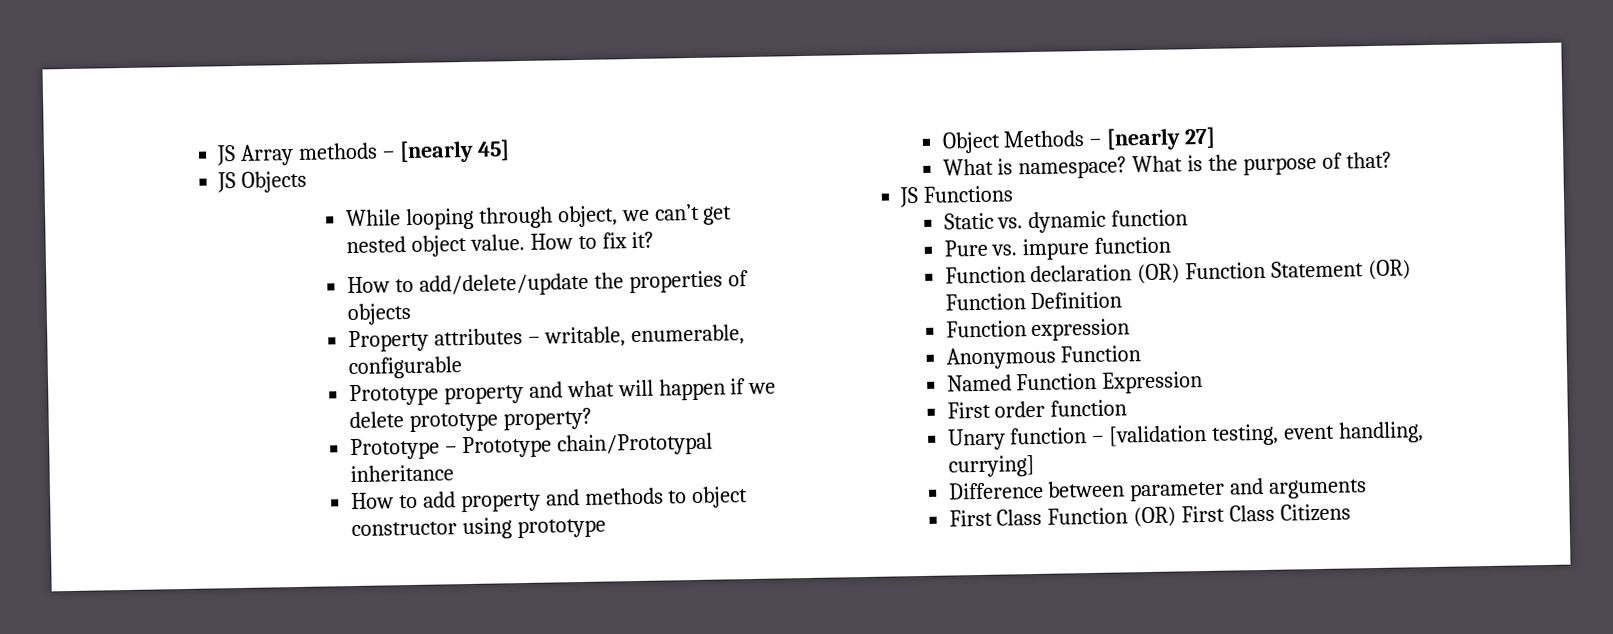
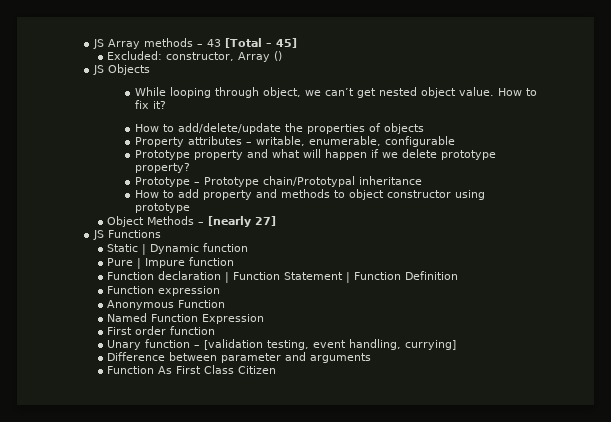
- JS Array methods – [nearly 45]
+ JS Array methods – 43 [Total – 45]
+ Excluded: constructor, Array ()
- What is namespace? What is the purpose of that?
- Static vs. dynamic function
+ Static | Dynamic function
- Pure vs. impure function
+ Pure | Impure function
- Function declaration (OR) Function Statement (OR) Function Definition
+ Function declaration | Function Statement | Function Definition
- First Class Function (OR) First Class Citizens
+ Function As First Class Citizen

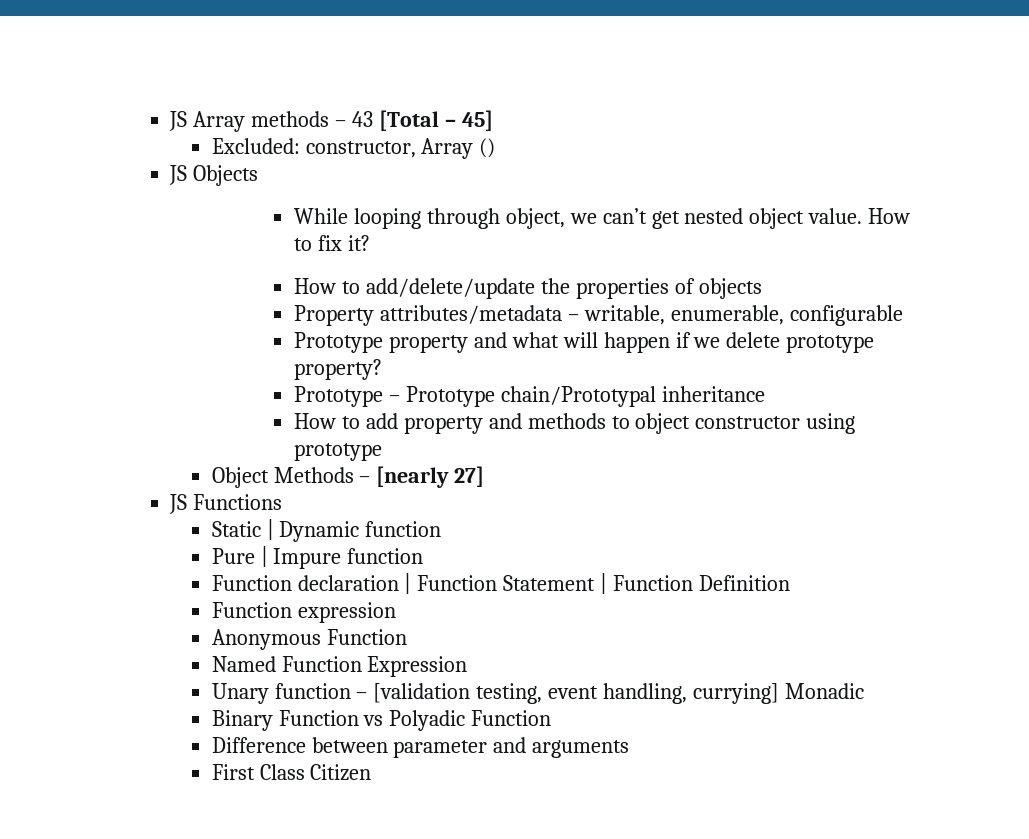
- Property attributes – writable, enumerable, configurable
+ Property attributes/metadata – writable, enumerable, configurable
- First order function
- Unary function – [validation testing, event handling, currying]
+ Unary function – [validation testing, event handling, currying] Monadic
+ Binary Function vs Polyadic Function
- Function As First Class Citizen
+ First Class Citizen

